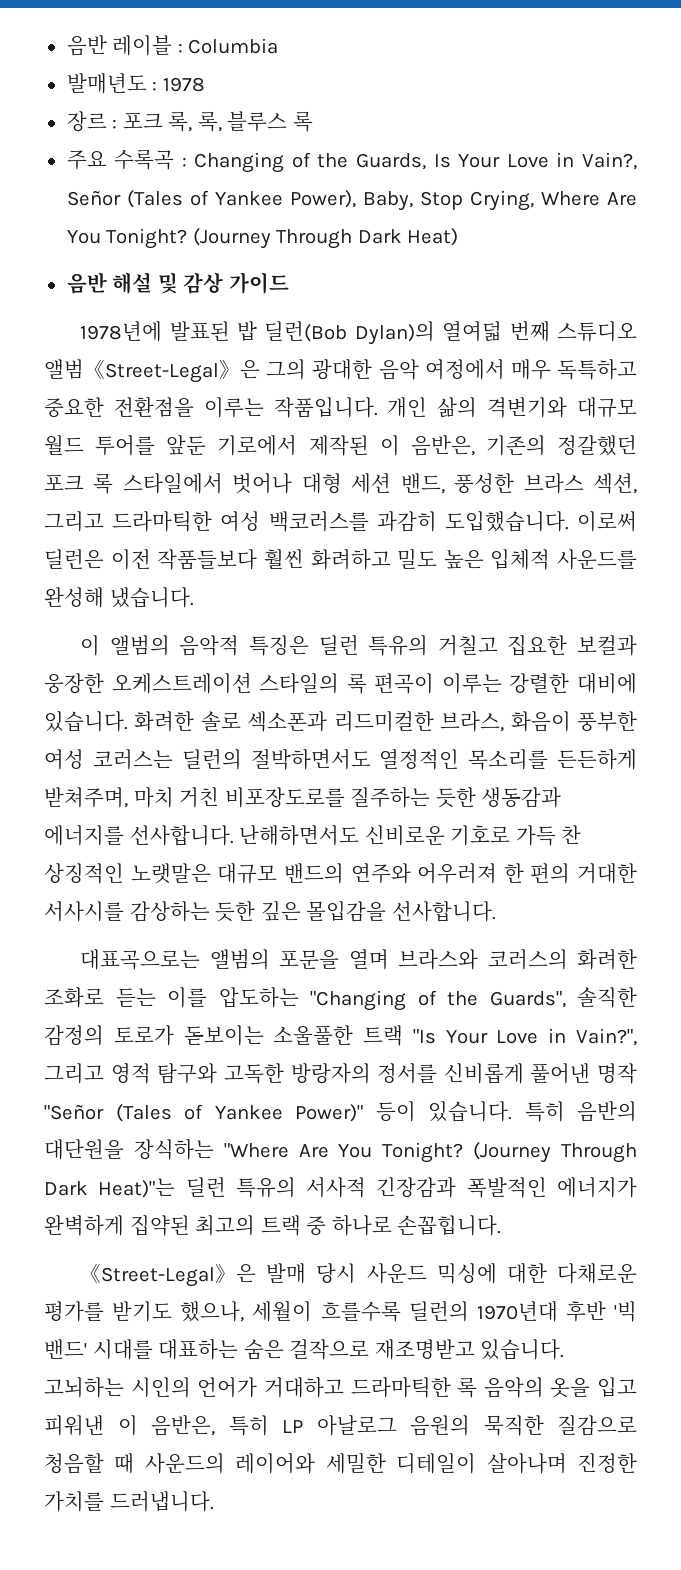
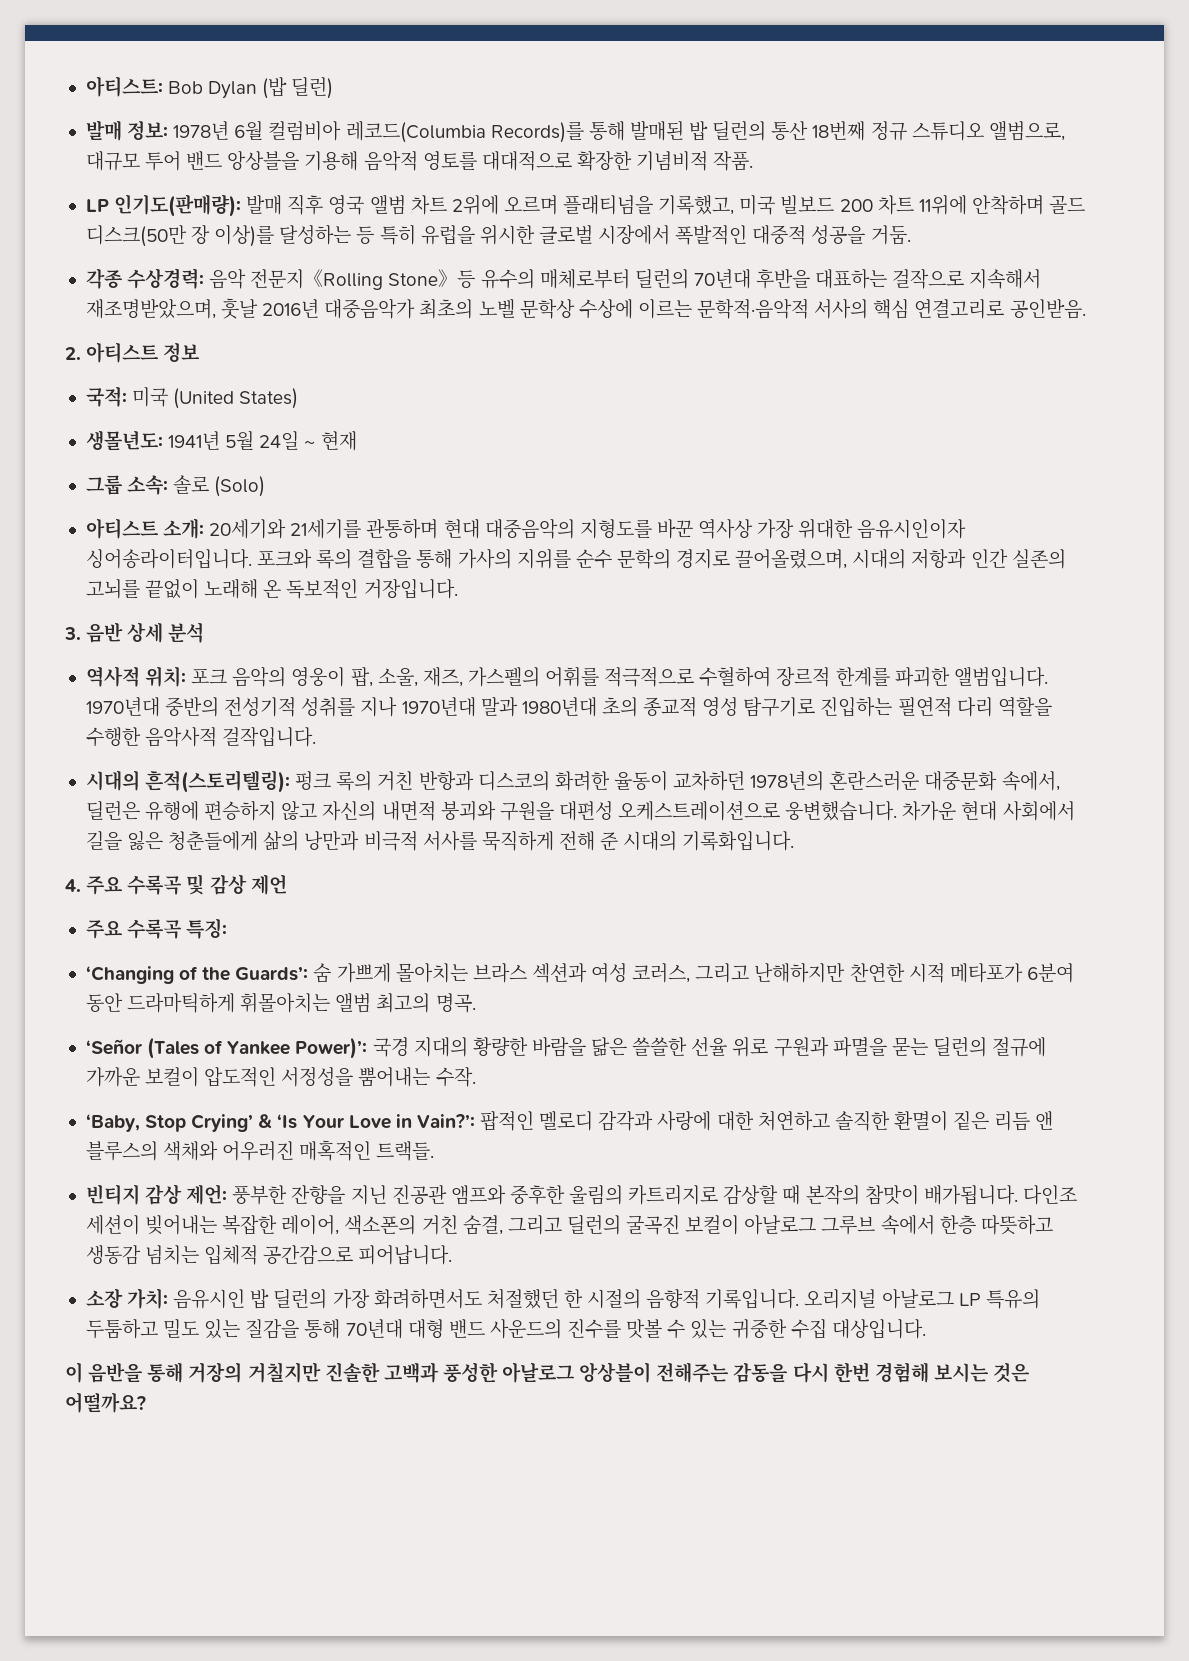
- 음반 레이블 : Columbia
- 발매년도 : 1978
- 장르 : 포크 록, 록, 블루스 록
- 주요 수록곡 : Changing of the Guards, Is Your Love in Vain?, Señor (Tales of Yankee Power), Baby, Stop Crying, Where Are You Tonight? (Journey Through Dark Heat)
- 음반 해설 및 감상 가이드
- 1978년에 발표된 밥 딜런(Bob Dylan)의 열여덟 번째 스튜디오 앨범《Street-Legal》은 그의 광대한 음악 여정에서 매우 독특하고 중요한 전환점을 이루는 작품입니다. 개인 삶의 격변기와 대규모 월드 투어를 앞둔 기로에서 제작된 이 음반은, 기존의 정갈했던 포크 록 스타일에서 벗어나 대형 세션 밴드, 풍성한 브라스 섹션, 그리고 드라마틱한 여성 백코러스를 과감히 도입했습니다. 이로써 딜런은 이전 작품들보다 훨씬 화려하고 밀도 높은 입체적 사운드를 완성해 냈습니다.
- 이 앨범의 음악적 특징은 딜런 특유의 거칠고 집요한 보컬과 웅장한 오케스트레이션 스타일의 록 편곡이 이루는 강렬한 대비에 있습니다. 화려한 솔로 섹소폰과 리드미컬한 브라스, 화음이 풍부한 여성 코러스는 딜런의 절박하면서도 열정적인 목소리를 든든하게 받쳐주며, 마치 거친 비포장도로를 질주하는 듯한 생동감과 에너지를 선사합니다. 난해하면서도 신비로운 기호로 가득 찬 상징적인 노랫말은 대규모 밴드의 연주와 어우러져 한 편의 거대한 서사시를 감상하는 듯한 깊은 몰입감을 선사합니다.
- 대표곡으로는 앨범의 포문을 열며 브라스와 코러스의 화려한 조화로 듣는 이를 압도하는 "Changing of the Guards", 솔직한 감정의 토로가 돋보이는 소울풀한 트랙 "Is Your Love in Vain?", 그리고 영적 탐구와 고독한 방랑자의 정서를 신비롭게 풀어낸 명작 "Señor (Tales of Yankee Power)" 등이 있습니다. 특히 음반의 대단원을 장식하는 "Where Are You Tonight? (Journey Through Dark Heat)"는 딜런 특유의 서사적 긴장감과 폭발적인 에너지가 완벽하게 집약된 최고의 트랙 중 하나로 손꼽힙니다.
- 《Street-Legal》은 발매 당시 사운드 믹싱에 대한 다채로운 평가를 받기도 했으나, 세월이 흐를수록 딜런의 1970년대 후반 '빅 밴드' 시대를 대표하는 숨은 걸작으로 재조명받고 있습니다. 고뇌하는 시인의 언어가 거대하고 드라마틱한 록 음악의 옷을 입고 피워낸 이 음반은, 특히 LP 아날로그 음원의 묵직한 질감으로 청음할 때 사운드의 레이어와 세밀한 디테일이 살아나며 진정한 가치를 드러냅니다.
+ 아티스트: Bob Dylan (밥 딜런)
+ 발매 정보: 1978년 6월 컬럼비아 레코드(Columbia Records)를 통해 발매된 밥 딜런의 통산 18번째 정규 스튜디오 앨범으로, 대규모 투어 밴드 앙상블을 기용해 음악적 영토를 대대적으로 확장한 기념비적 작품.
+ LP 인기도(판매량): 발매 직후 영국 앨범 차트 2위에 오르며 플래티넘을 기록했고, 미국 빌보드 200 차트 11위에 안착하며 골드 디스크(50만 장 이상)를 달성하는 등 특히 유럽을 위시한 글로벌 시장에서 폭발적인 대중적 성공을 거둠.
+ 각종 수상경력: 음악 전문지《Rolling Stone》등 유수의 매체로부터 딜런의 70년대 후반을 대표하는 걸작으로 지속해서 재조명받았으며, 훗날 2016년 대중음악가 최초의 노벨 문학상 수상에 이르는 문학적·음악적 서사의 핵심 연결고리로 공인받음.
+ 2. 아티스트 정보
+ 국적: 미국 (United States)
+ 생몰년도: 1941년 5월 24일 ~ 현재
+ 그룹 소속: 솔로 (Solo)
+ 아티스트 소개: 20세기와 21세기를 관통하며 현대 대중음악의 지형도를 바꾼 역사상 가장 위대한 음유시인이자 싱어송라이터입니다. 포크와 록의 결합을 통해 가사의 지위를 순수 문학의 경지로 끌어올렸으며, 시대의 저항과 인간 실존의 고뇌를 끝없이 노래해 온 독보적인 거장입니다.
+ 3. 음반 상세 분석
+ 역사적 위치: 포크 음악의 영웅이 팝, 소울, 재즈, 가스펠의 어휘를 적극적으로 수혈하여 장르적 한계를 파괴한 앨범입니다. 1970년대 중반의 전성기적 성취를 지나 1970년대 말과 1980년대 초의 종교적 영성 탐구기로 진입하는 필연적 다리 역할을 수행한 음악사적 걸작입니다.
+ 시대의 흔적(스토리텔링): 펑크 록의 거친 반항과 디스코의 화려한 율동이 교차하던 1978년의 혼란스러운 대중문화 속에서, 딜런은 유행에 편승하지 않고 자신의 내면적 붕괴와 구원을 대편성 오케스트레이션으로 웅변했습니다. 차가운 현대 사회에서 길을 잃은 청춘들에게 삶의 낭만과 비극적 서사를 묵직하게 전해 준 시대의 기록화입니다.
+ 4. 주요 수록곡 및 감상 제언
+ 주요 수록곡 특징:
+ ‘Changing of the Guards’: 숨 가쁘게 몰아치는 브라스 섹션과 여성 코러스, 그리고 난해하지만 찬연한 시적 메타포가 6분여 동안 드라마틱하게 휘몰아치는 앨범 최고의 명곡.
+ ‘Señor (Tales of Yankee Power)’: 국경 지대의 황량한 바람을 닮은 쓸쓸한 선율 위로 구원과 파멸을 묻는 딜런의 절규에 가까운 보컬이 압도적인 서정성을 뿜어내는 수작.
+ ‘Baby, Stop Crying’ & ‘Is Your Love in Vain?’: 팝적인 멜로디 감각과 사랑에 대한 처연하고 솔직한 환멸이 짙은 리듬 앤 블루스의 색채와 어우러진 매혹적인 트랙들.
+ 빈티지 감상 제언: 풍부한 잔향을 지닌 진공관 앰프와 중후한 울림의 카트리지로 감상할 때 본작의 참맛이 배가됩니다. 다인조 세션이 빚어내는 복잡한 레이어, 색소폰의 거친 숨결, 그리고 딜런의 굴곡진 보컬이 아날로그 그루브 속에서 한층 따뜻하고 생동감 넘치는 입체적 공간감으로 피어납니다.
+ 소장 가치: 음유시인 밥 딜런의 가장 화려하면서도 처절했던 한 시절의 음향적 기록입니다. 오리지널 아날로그 LP 특유의 두툼하고 밀도 있는 질감을 통해 70년대 대형 밴드 사운드의 진수를 맛볼 수 있는 귀중한 수집 대상입니다.
+ 이 음반을 통해 거장의 거칠지만 진솔한 고백과 풍성한 아날로그 앙상블이 전해주는 감동을 다시 한번 경험해 보시는 것은 어떨까요?

